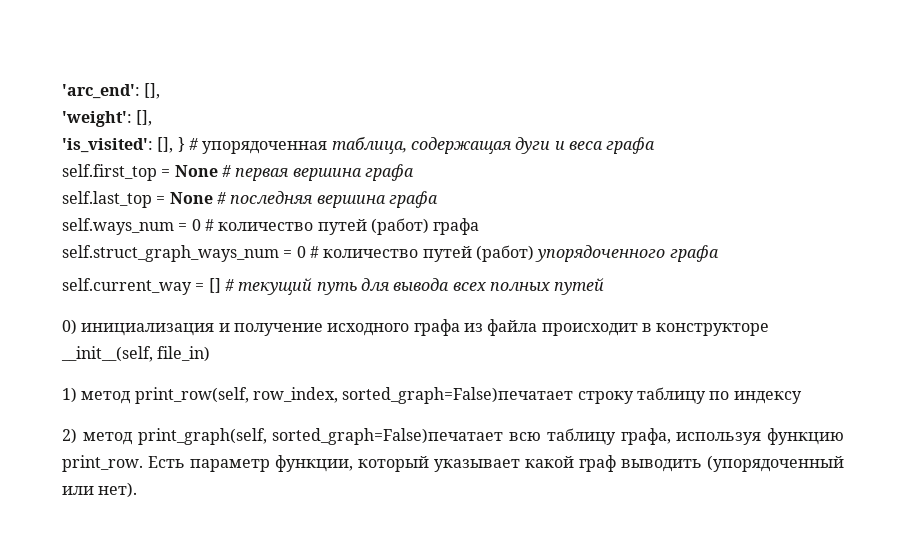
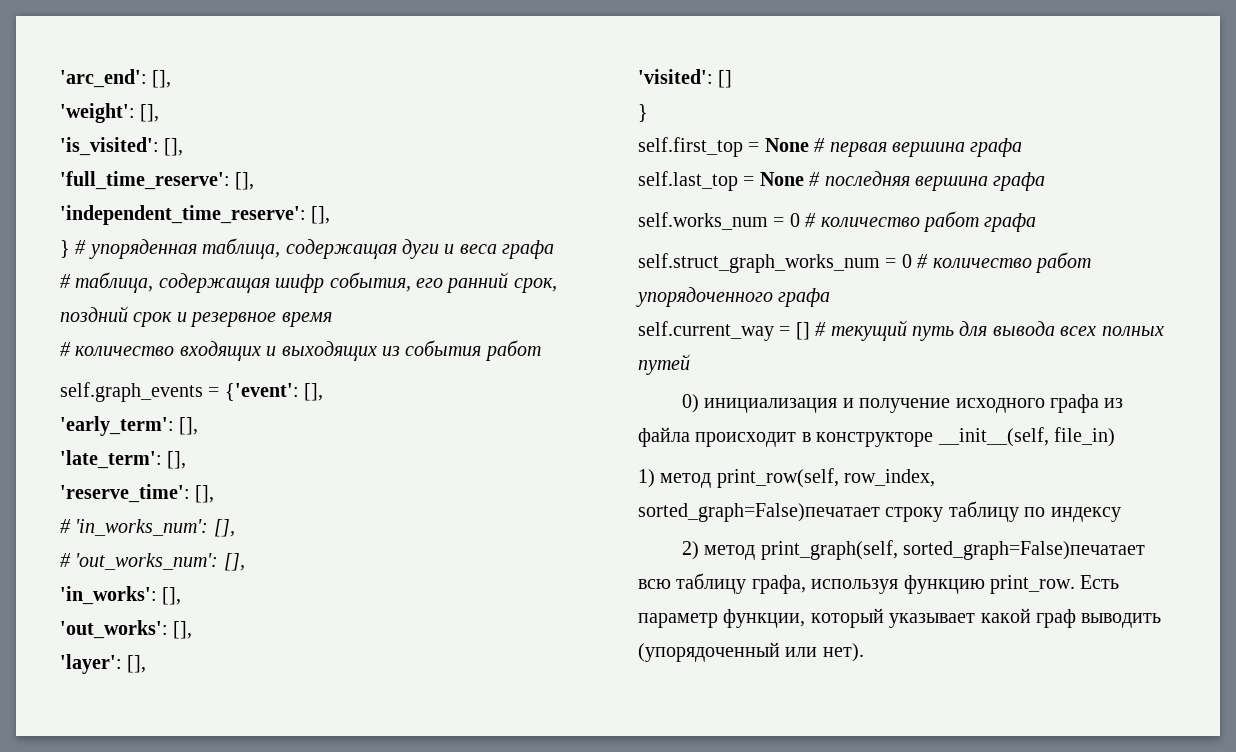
- 'is_visited': [], } # упорядоченная таблица, содержащая дуги и веса графа
+ 'is_visited': [],
+ 'full_time_reserve': [],
+ 'independent_time_reserve': [],
+ } # упоряденная таблица, содержащая дуги и веса графа
+ # таблица, содержащая шифр события, его ранний срок, поздний срок и резервное время
+ # количество входящих и выходящих из события работ
+ self.graph_events = {'event': [],
+ 'early_term': [],
+ 'late_term': [],
+ 'reserve_time': [],
+ # 'in_works_num': [],
+ # 'out_works_num': [],
+ 'in_works': [],
+ 'out_works': [],
+ 'layer': [],
+ 'visited': []
+ }
- self.ways_num = 0 # количество путей (работ) графа
- self.struct_graph_ways_num = 0 # количество путей (работ) упорядоченного графа
+ self.works_num = 0 # количество работ графа
+ self.struct_graph_works_num = 0 # количество работ упорядоченного графа

